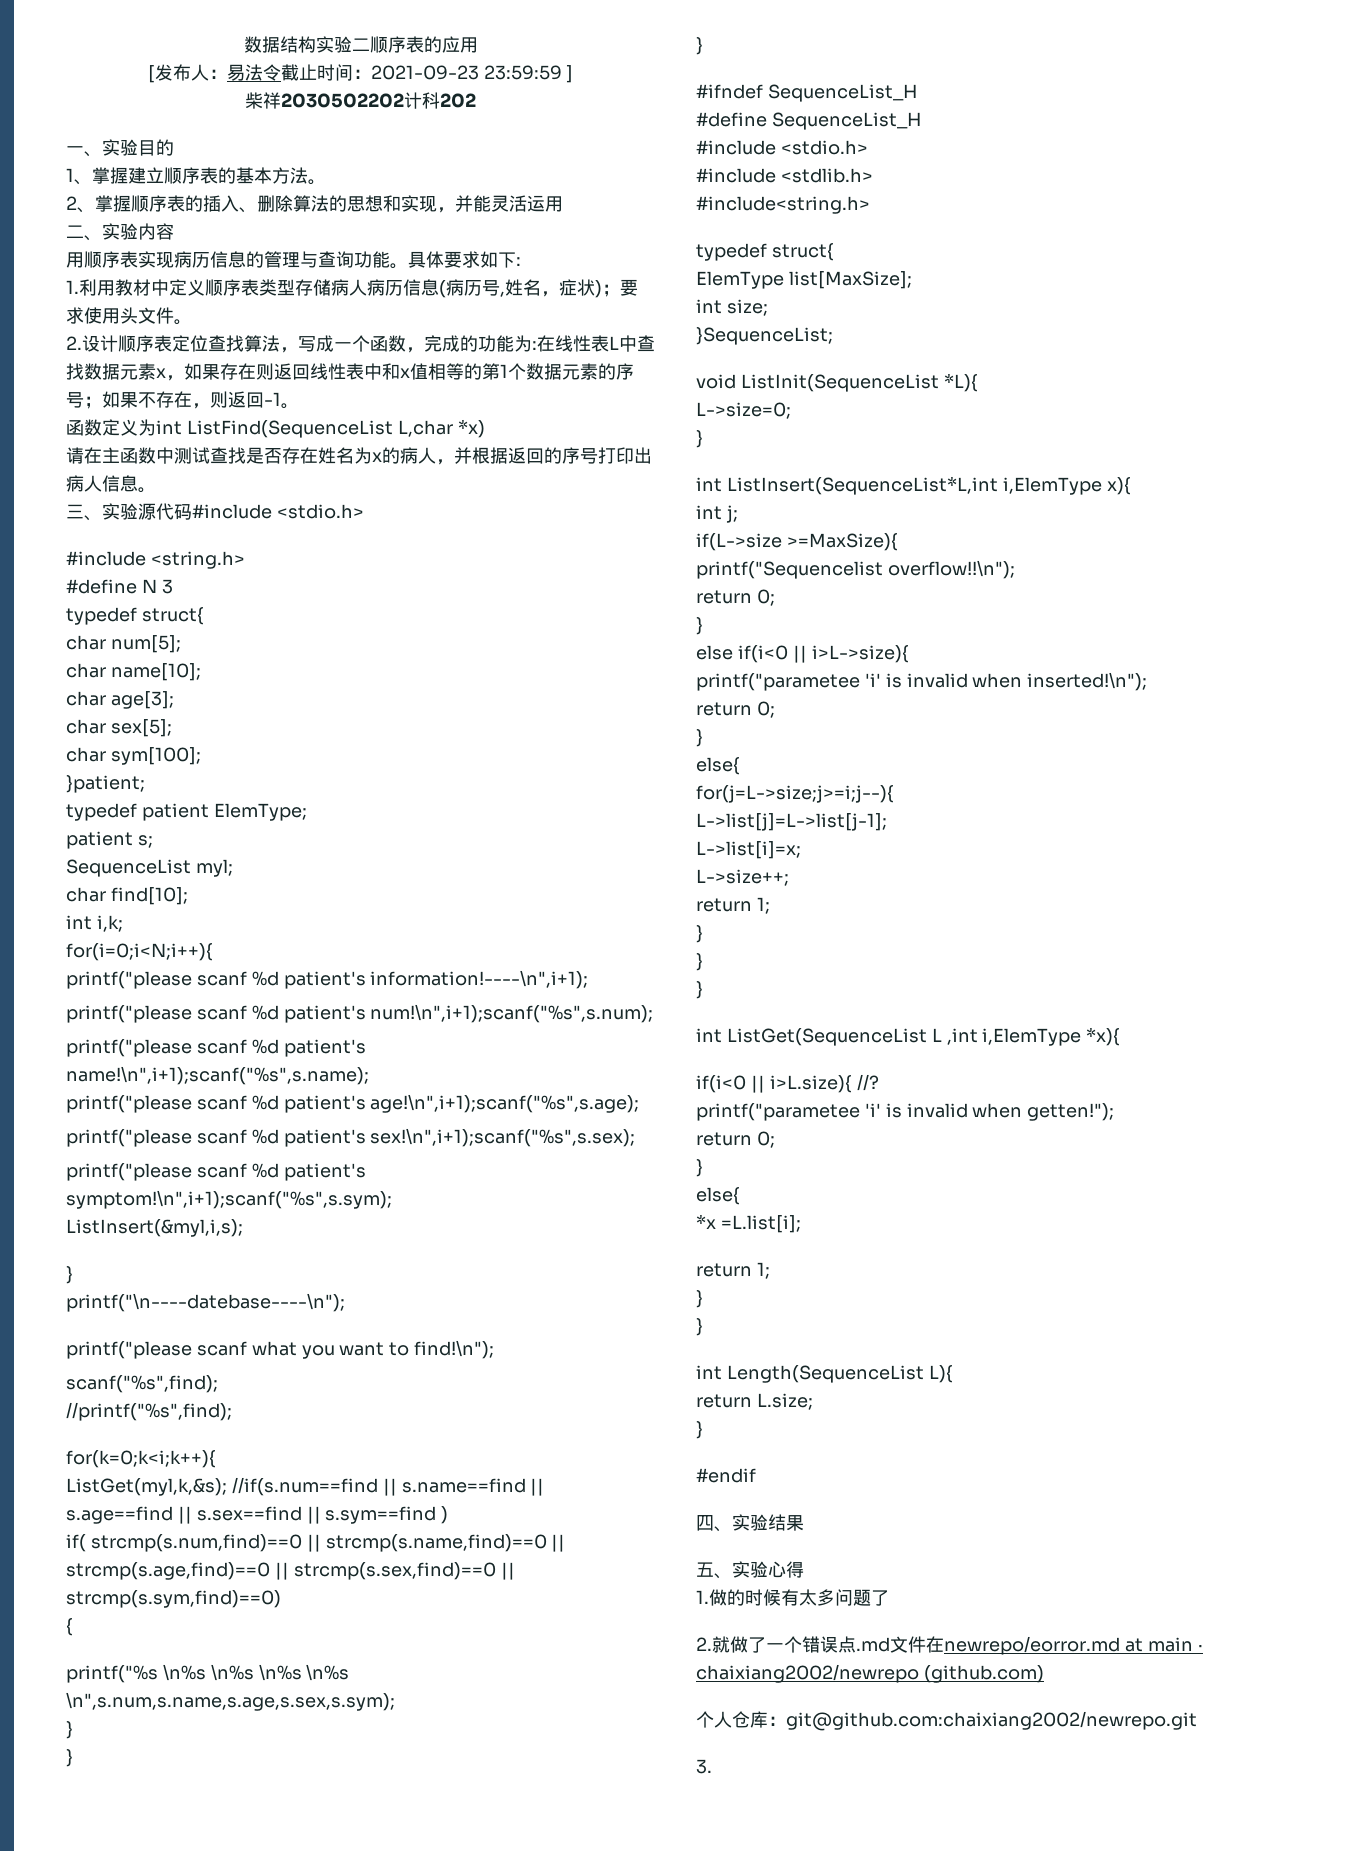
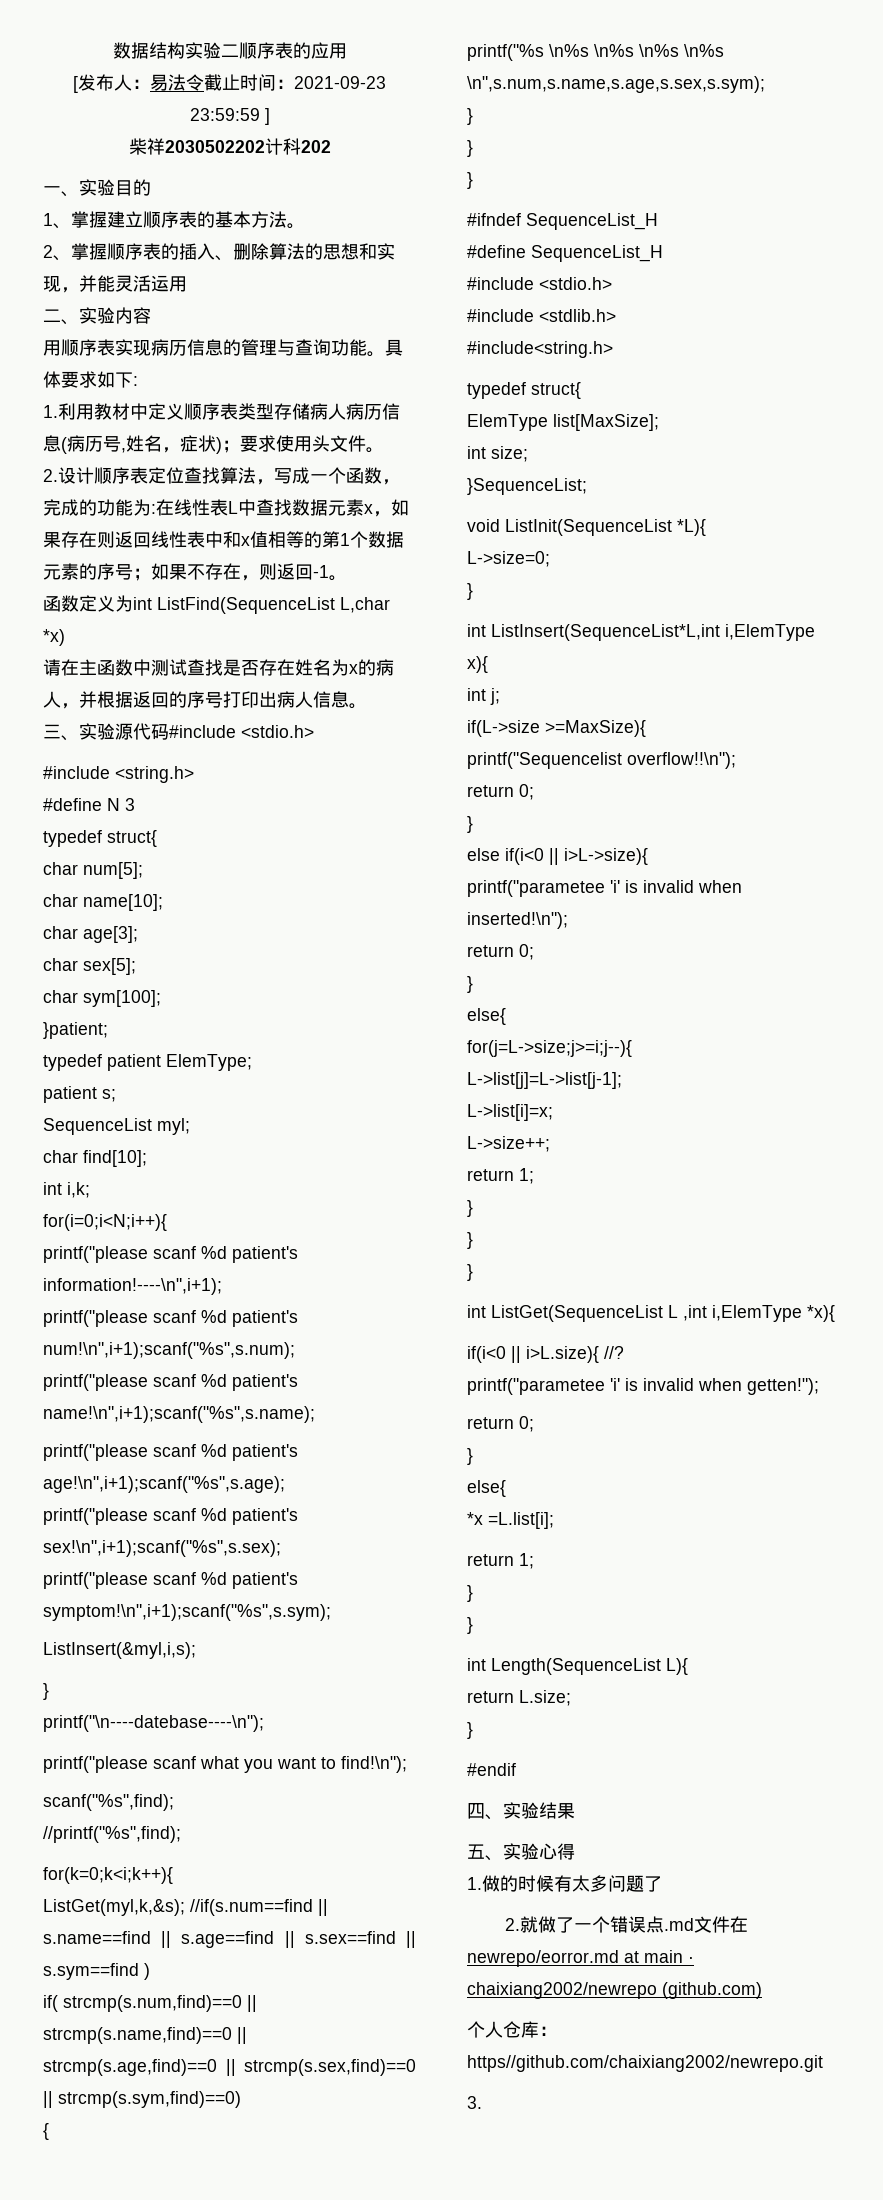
- 个人仓库：git@github.com:chaixiang2002/newrepo.git
+ 个人仓库：https//github.com/chaixiang2002/newrepo.git

